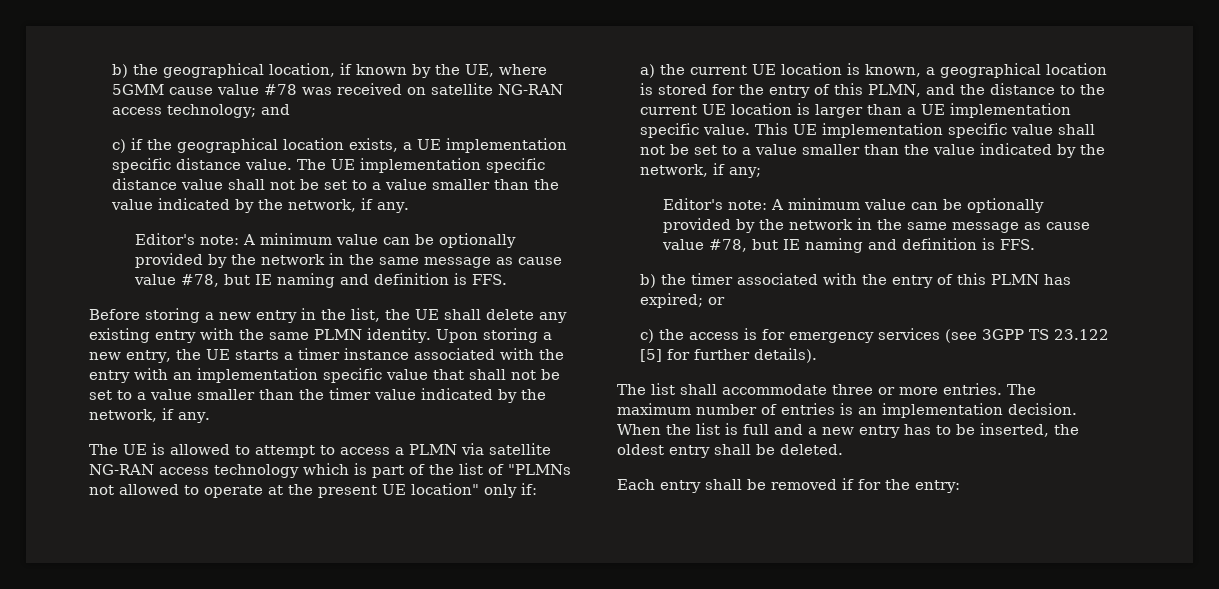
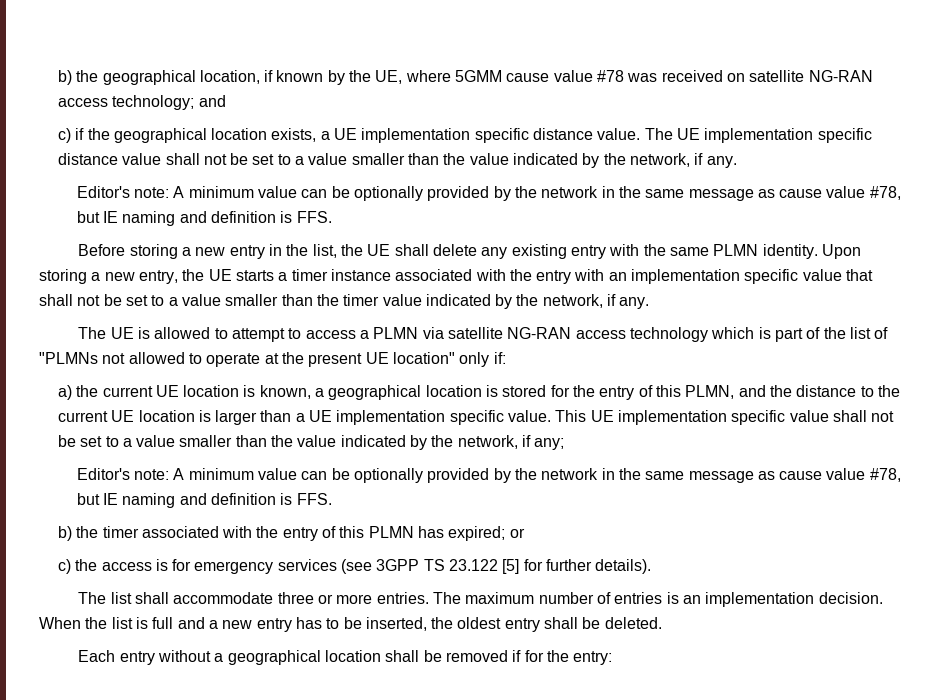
- Each entry shall be removed if for the entry:
+ Each entry without a geographical location shall be removed if for the entry:

